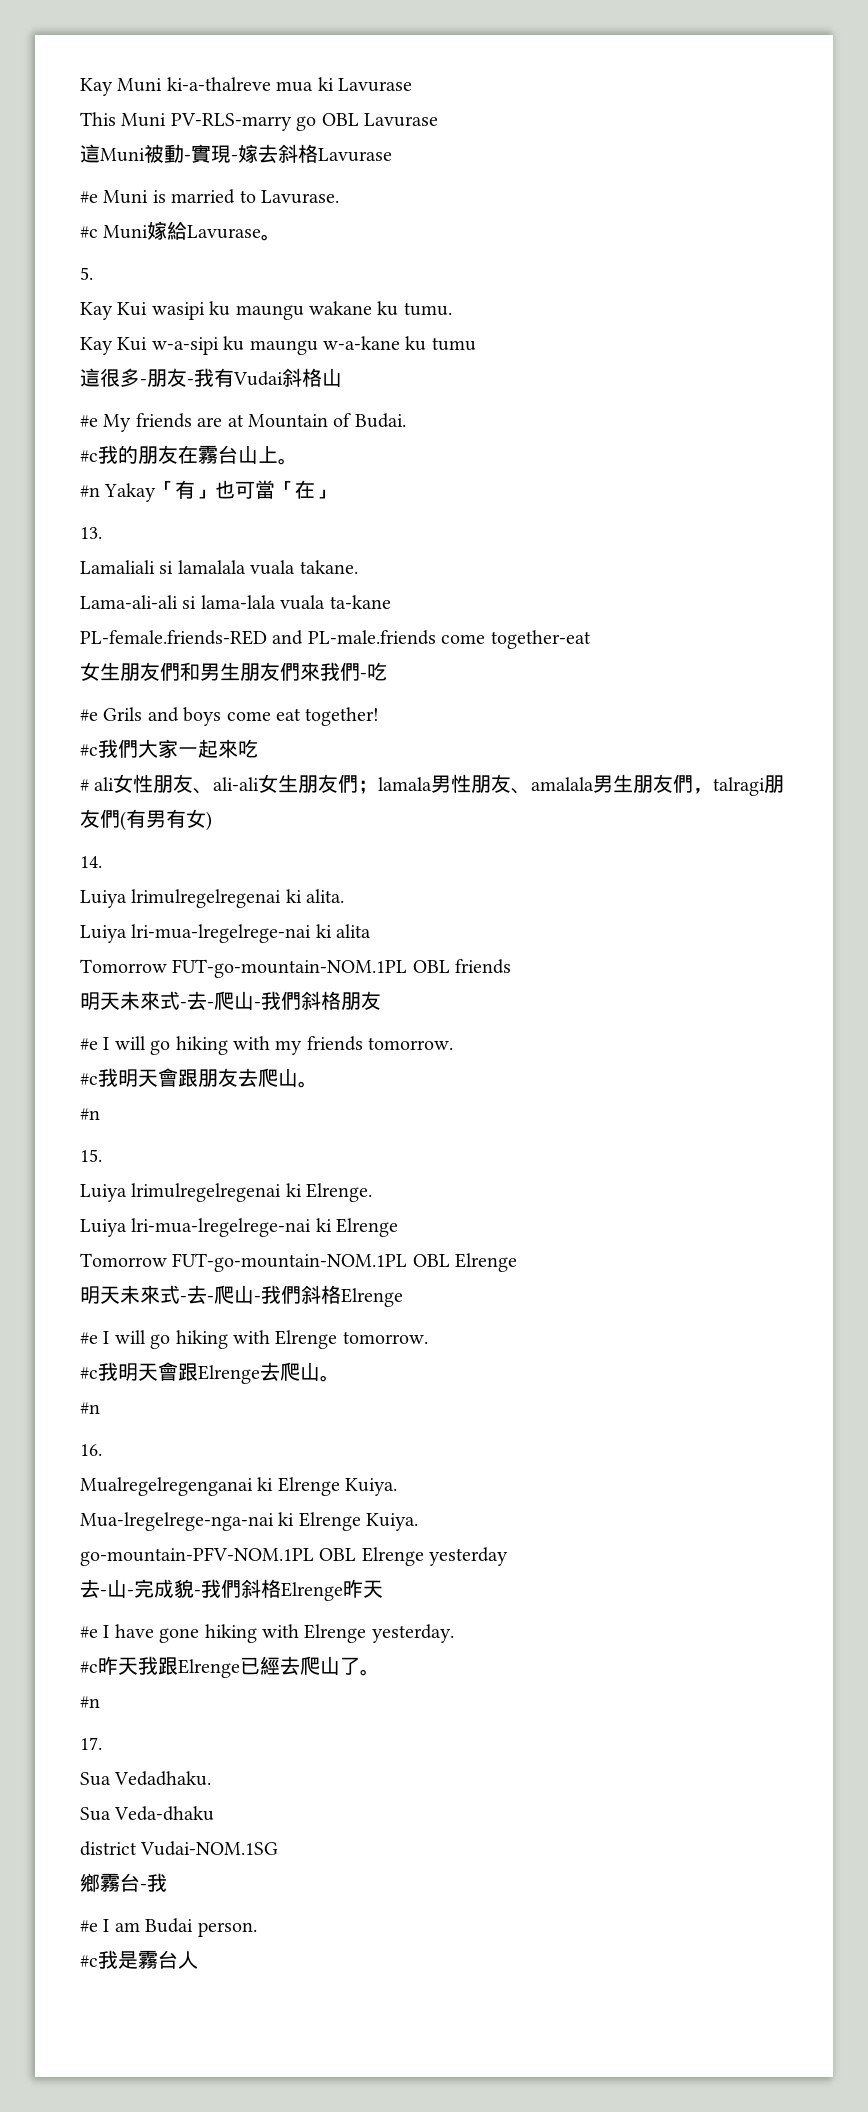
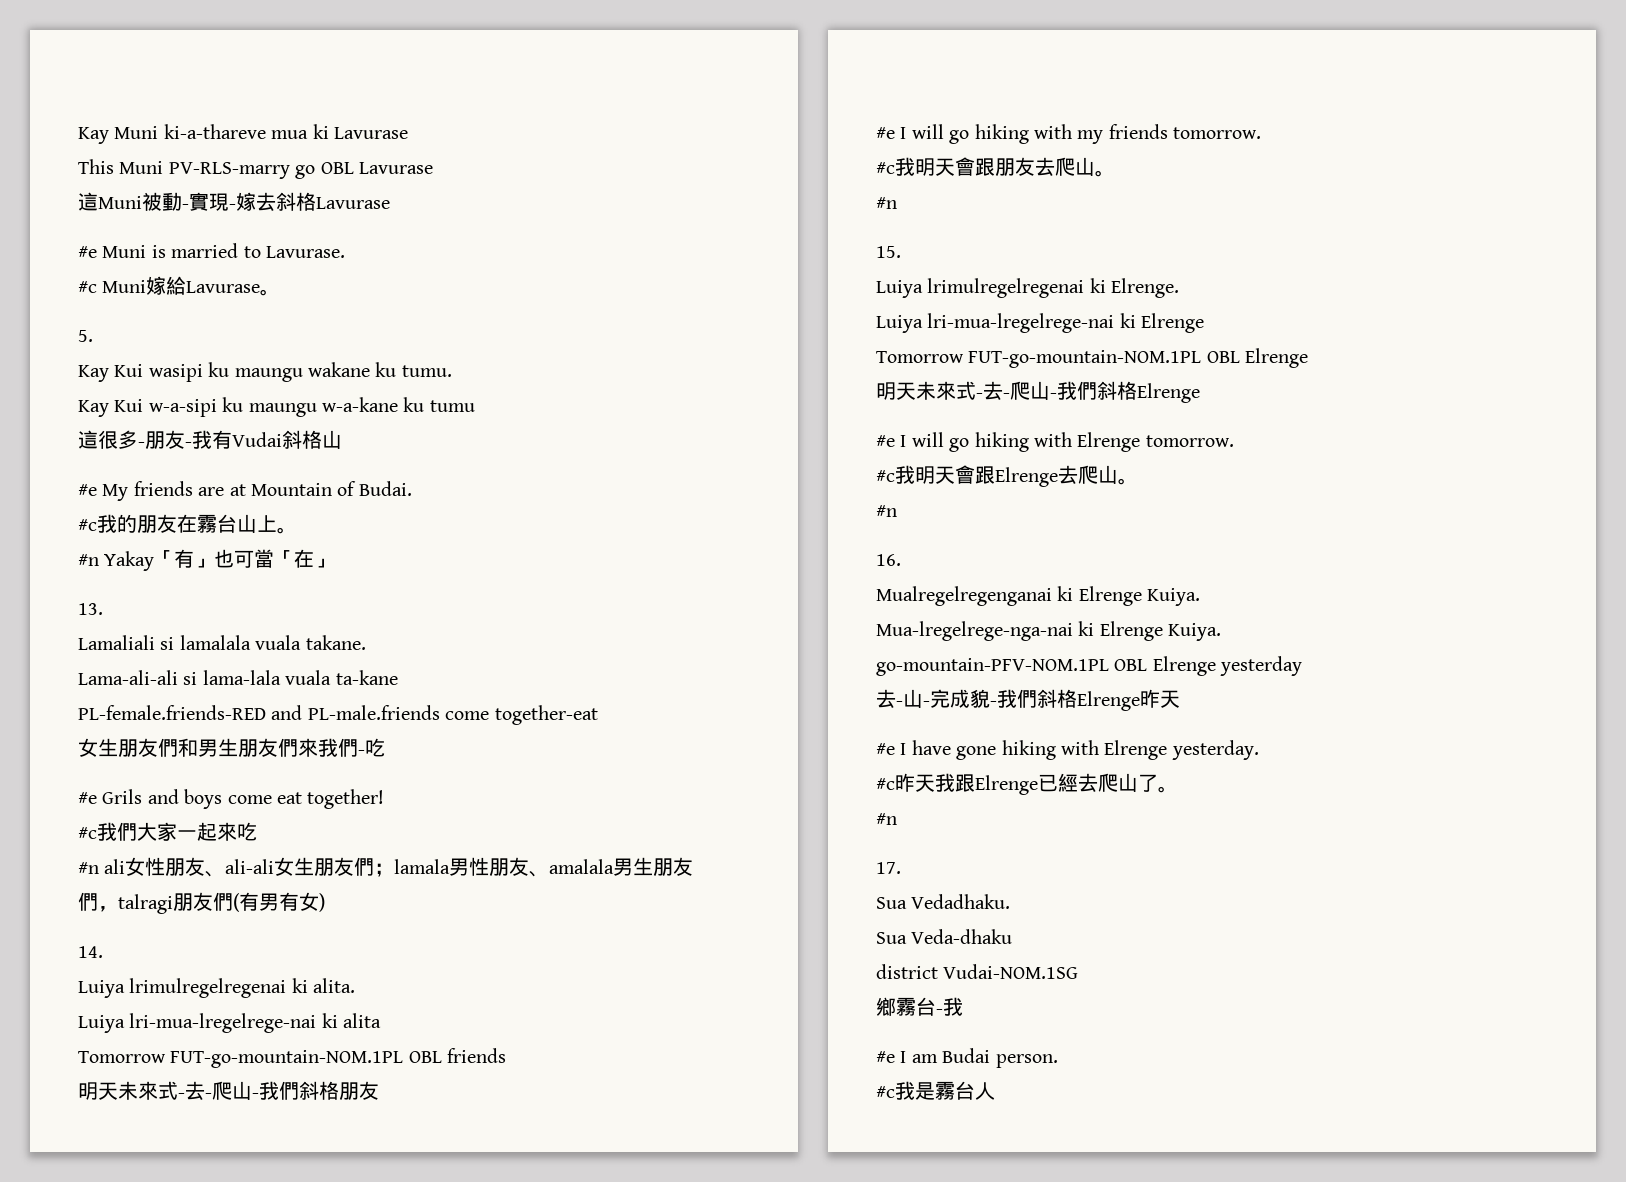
- Kay Muni ki-a-thalreve mua ki Lavurase
+ Kay Muni ki-a-thareve mua ki Lavurase
- # ali女性朋友、ali-ali女生朋友們；lamala男性朋友、amalala男生朋友們，talragi朋友們(有男有女)
+ #n ali女性朋友、ali-ali女生朋友們；lamala男性朋友、amalala男生朋友們，talragi朋友們(有男有女)

